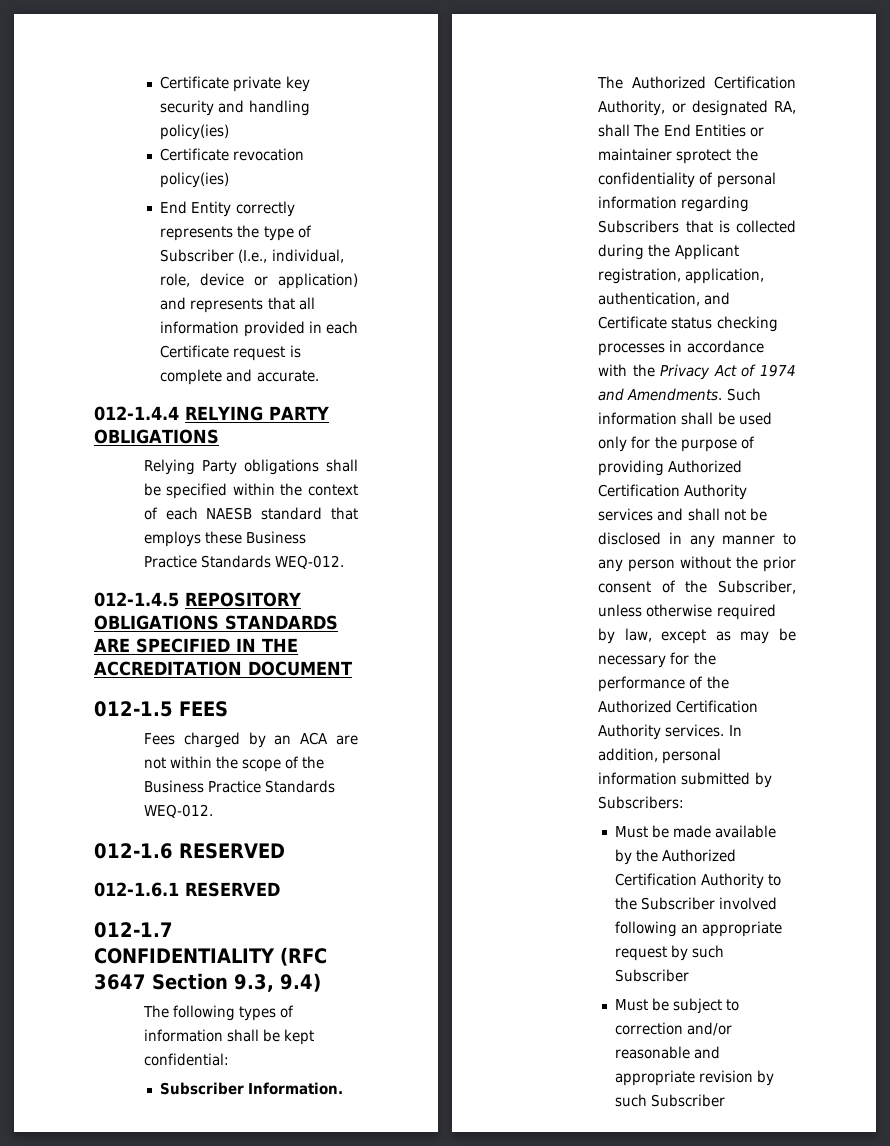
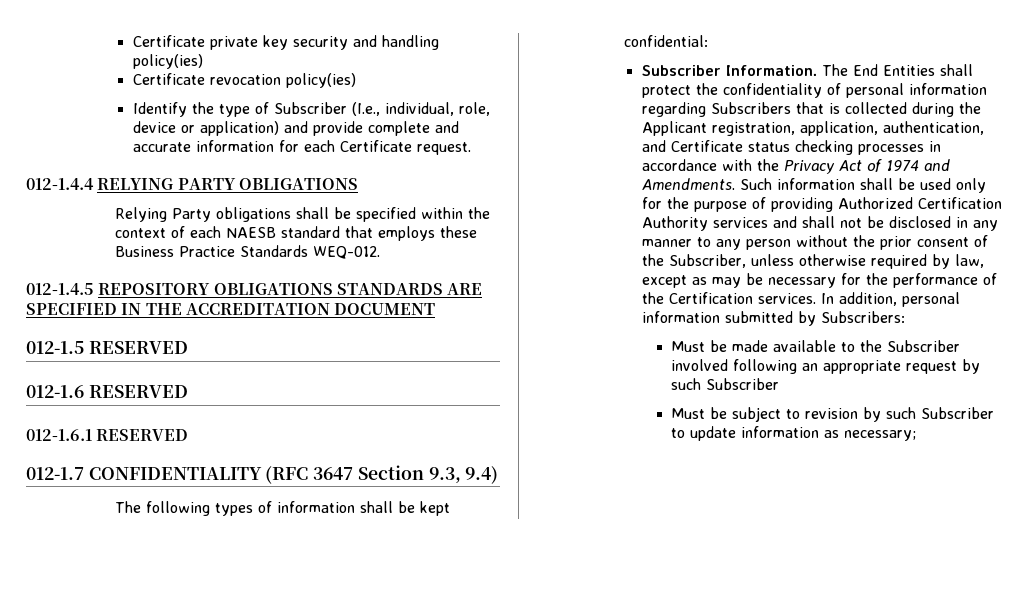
- End Entity correctly represents the type of Subscriber (I.e., individual, role, device or application) and represents that all information provided in each Certificate request is complete and accurate.
+ Identify the type of Subscriber (I.e., individual, role, device or application) and provide complete and accurate information for each Certificate request.
- 012-1.5 FEES
- Fees charged by an ACA are not within the scope of the Business Practice Standards WEQ-012.
+ 012-1.5 RESERVED
- The Authorized Certification Authority, or designated RA, shall The End Entities or maintainer sprotect the confidentiality of personal information regarding Subscribers that is collected during the Applicant registration, application, authentication, and Certificate status checking processes in accordance with the Privacy Act of 1974 and Amendments.
+ The End Entities shall protect the confidentiality of personal information regarding Subscribers that is collected during the Applicant registration, application, authentication, and Certificate status checking processes in accordance with the Privacy Act of 1974 and Amendments.
- Such information shall be used only for the purpose of providing Authorized Certification Authority services and shall not be disclosed in any manner to any person without the prior consent of the Subscriber, unless otherwise required by law, except as may be necessary for the performance of the Authorized Certification Authority services.
+ Such information shall be used only for the purpose of providing Authorized Certification Authority services and shall not be disclosed in any manner to any person without the prior consent of the Subscriber, unless otherwise required by law, except as may be necessary for the performance of the Certification services.
- Must be made available by the Authorized Certification Authority to the Subscriber involved following an appropriate request by such Subscriber
+ Must be made available to the Subscriber involved following an appropriate request by such Subscriber
- Must be subject to correction and/or reasonable and appropriate revision by such Subscriber
+ Must be subject to revision by such Subscriber to update information as necessary;

